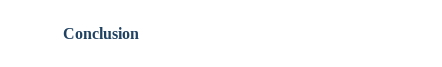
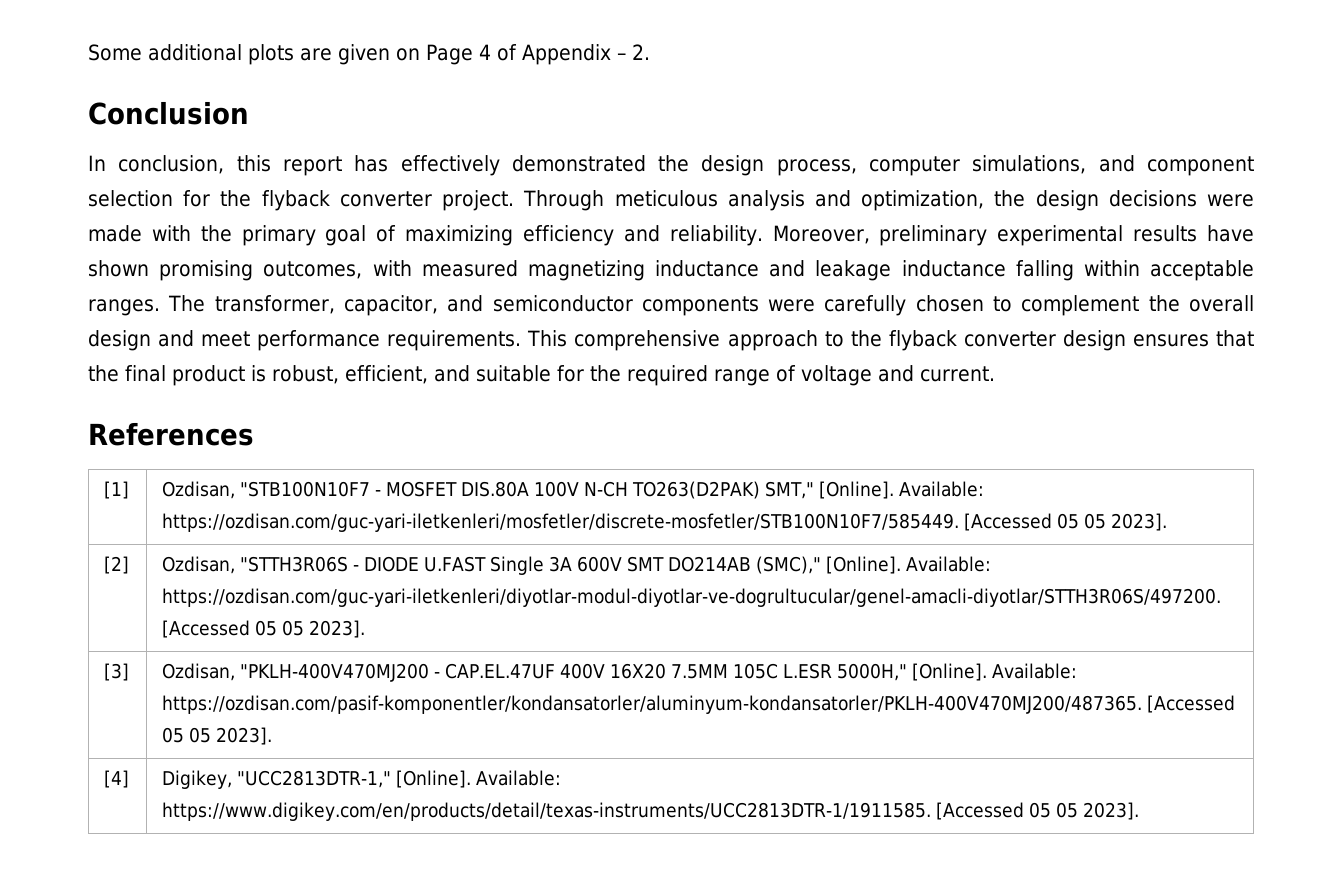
+ Some additional plots are given on Page 4 of Appendix – 2.
  Conclusion
+ In conclusion, this report has effectively demonstrated the design process, computer simulations, and component selection for the flyback converter project. Through meticulous analysis and optimization, the design decisions were made with the primary goal of maximizing efficiency and reliability. Moreover, preliminary experimental results have shown promising outcomes, with measured magnetizing inductance and leakage inductance falling within acceptable ranges. The transformer, capacitor, and semiconductor components were carefully chosen to complement the overall design and meet performance requirements. This comprehensive approach to the flyback converter design ensures that the final product is robust, efficient, and suitable for the required range of voltage and current.
+ References
+ [1] | Ozdisan, "STB100N10F7 - MOSFET DIS.80A 100V N-CH TO263(D2PAK) SMT," [Online]. Available: https://ozdisan.com/guc-yari-iletkenleri/mosfetler/discrete-mosfetler/STB100N10F7/585449. [Accessed 05 05 2023].
+ [2] | Ozdisan, "STTH3R06S - DIODE U.FAST Single 3A 600V SMT DO214AB (SMC)," [Online]. Available: https://ozdisan.com/guc-yari-iletkenleri/diyotlar-modul-diyotlar-ve-dogrultucular/genel-amacli-diyotlar/STTH3R06S/497200. [Accessed 05 05 2023].
+ [3] | Ozdisan, "PKLH-400V470MJ200 - CAP.EL.47UF 400V 16X20 7.5MM 105C L.ESR 5000H," [Online]. Available: https://ozdisan.com/pasif-komponentler/kondansatorler/aluminyum-kondansatorler/PKLH-400V470MJ200/487365. [Accessed 05 05 2023].
+ [4] | Digikey, "UCC2813DTR-1," [Online]. Available: https://www.digikey.com/en/products/detail/texas-instruments/UCC2813DTR-1/1911585. [Accessed 05 05 2023].

